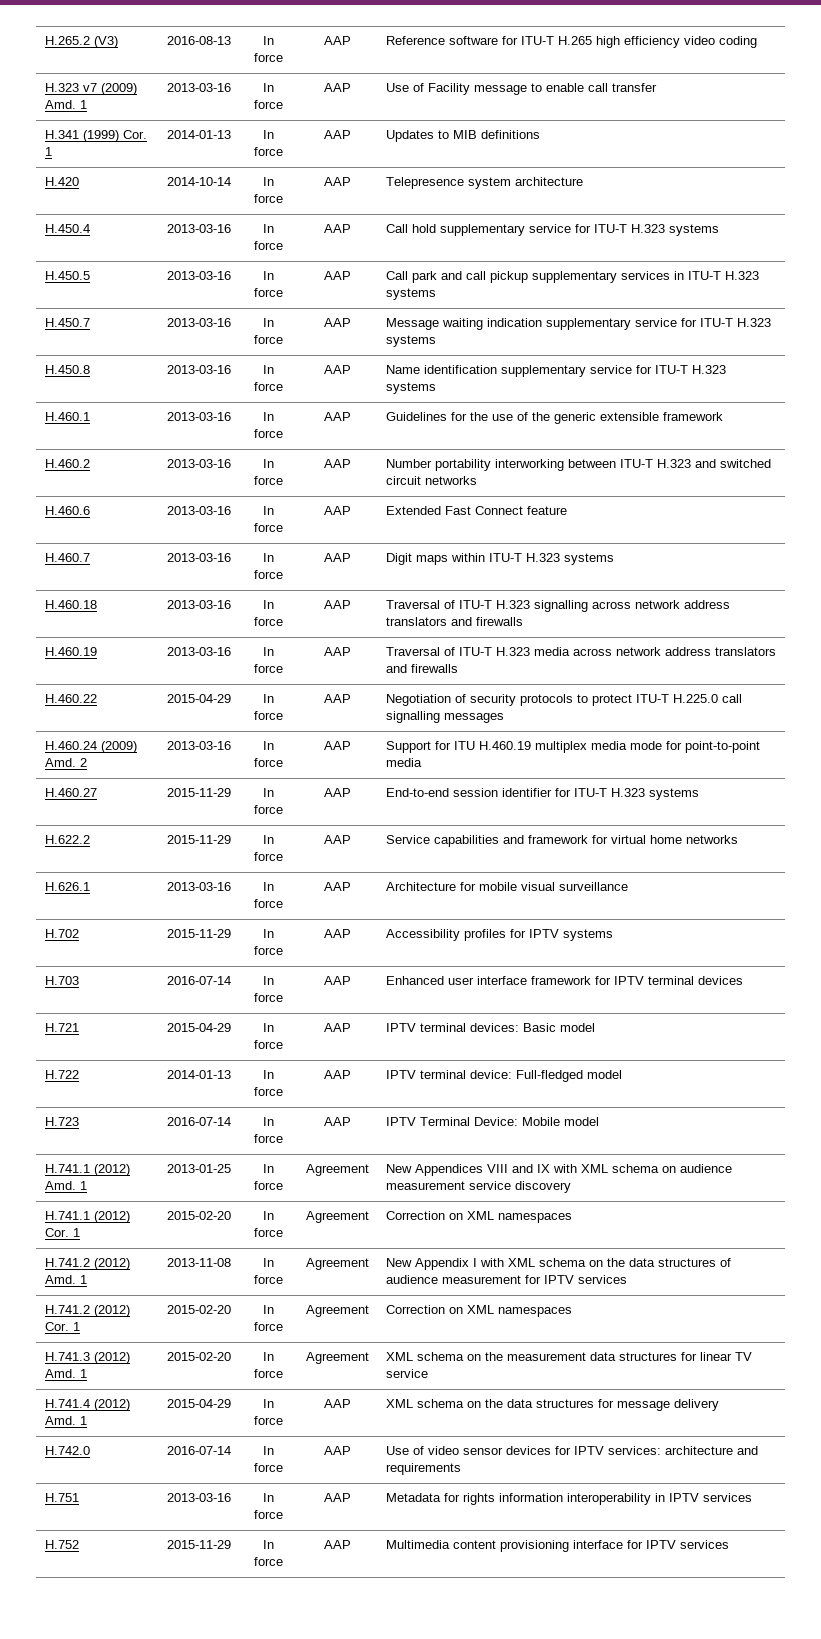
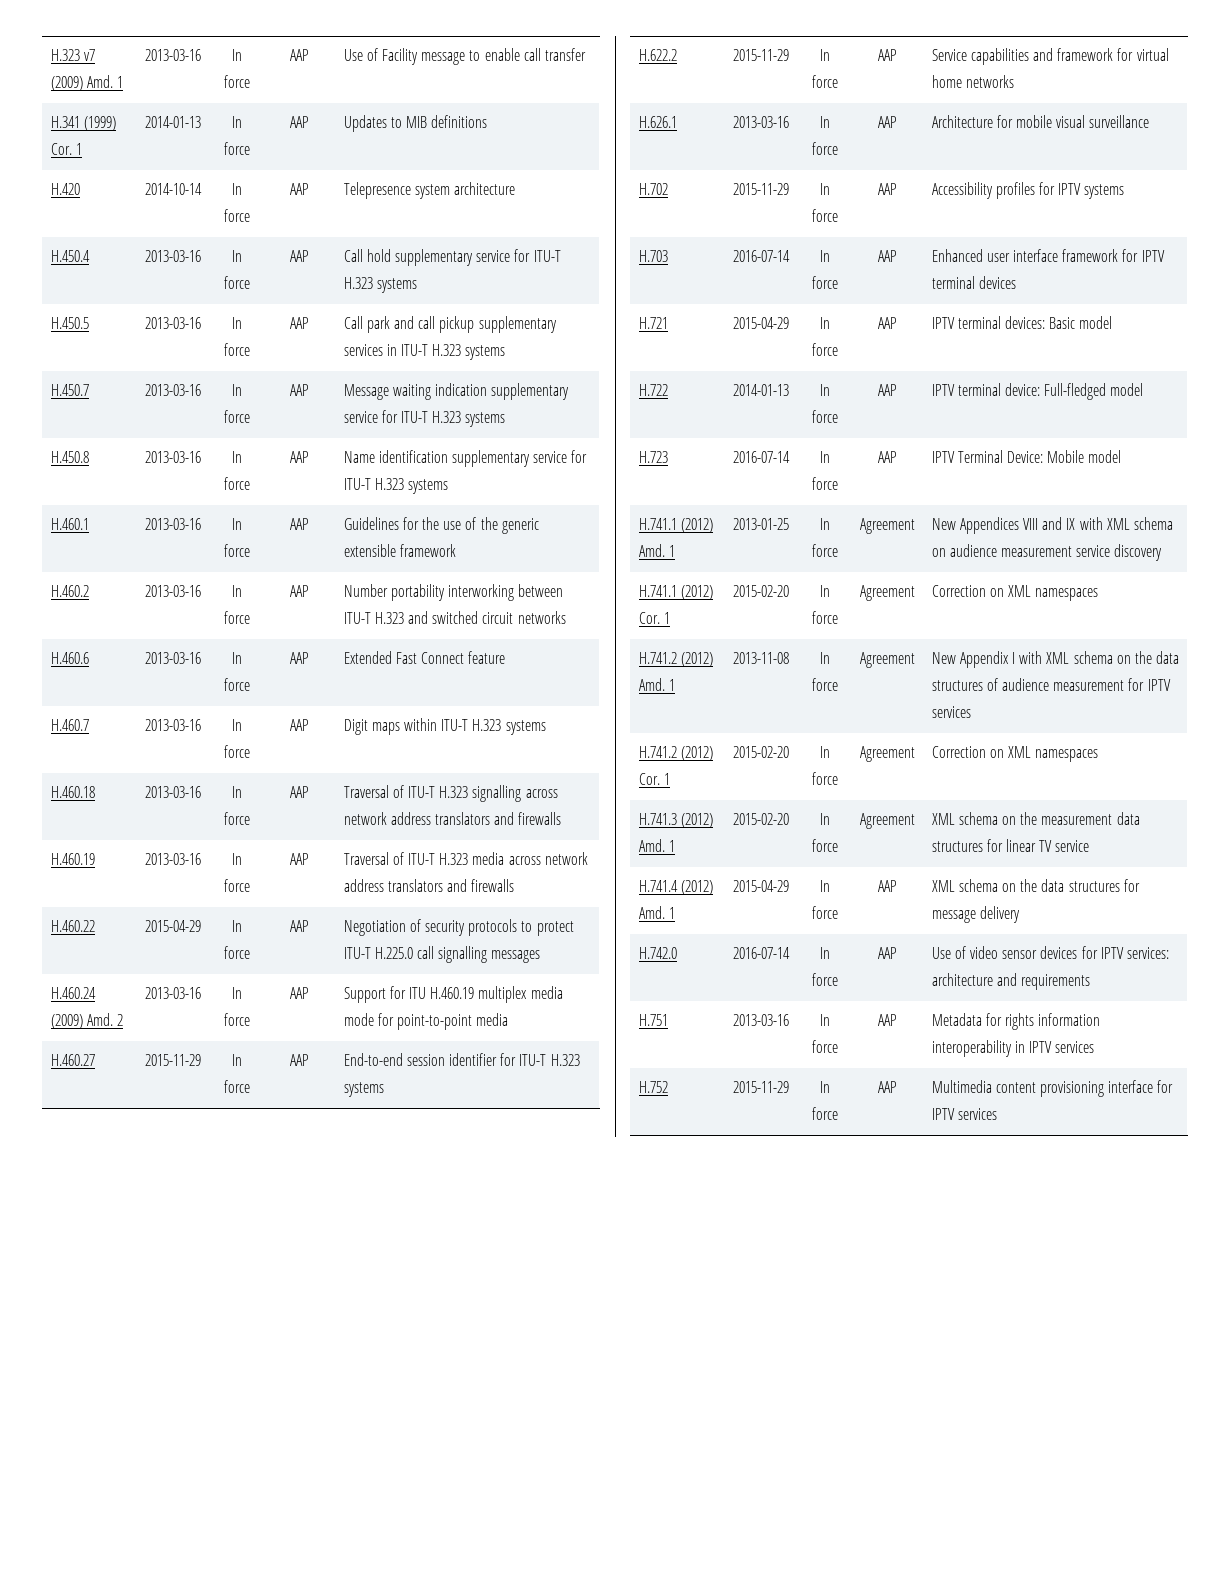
- H.265.2 (V3) | 2016-08-13 | In force | AAP | Reference software for ITU-T H.265 high efficiency video coding

